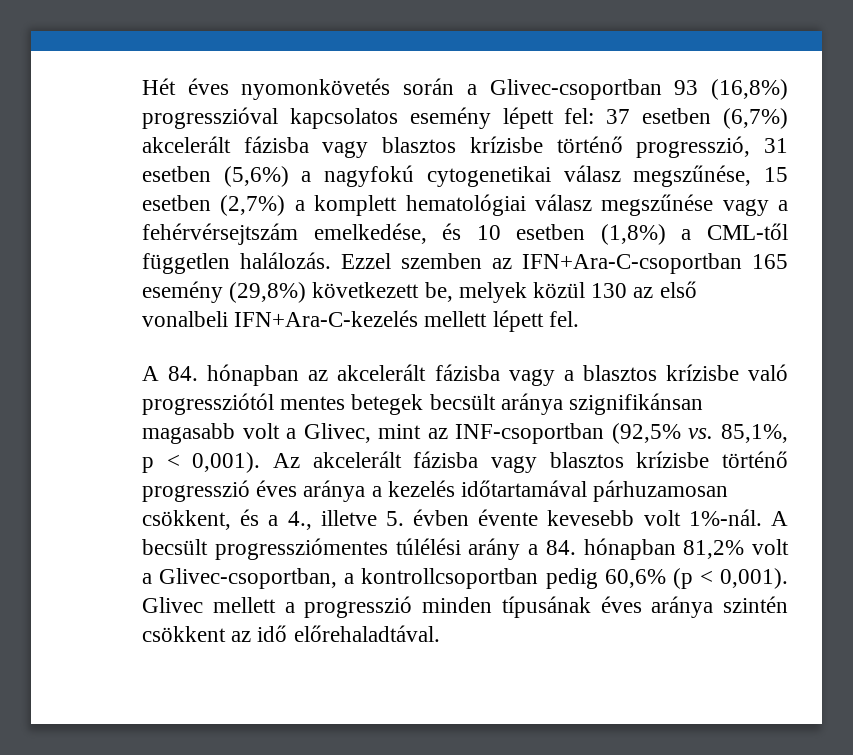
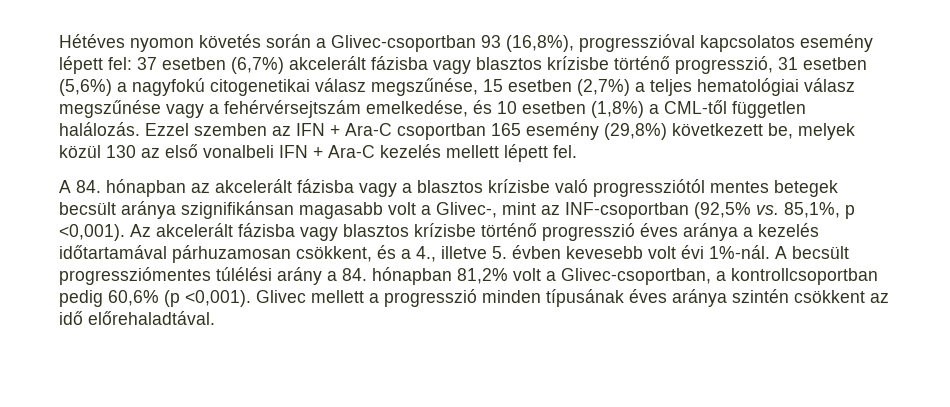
- Hét éves nyomonkövetés során a Glivec-csoportban 93 (16,8%) progresszióval kapcsolatos esemény lépett fel: 37 esetben (6,7%) akcelerált fázisba vagy blasztos krízisbe történő progresszió, 31 esetben (5,6%) a nagyfokú cytogenetikai válasz megszűnése, 15 esetben (2,7%) a komplett hematológiai válasz megszűnése vagy a fehérvérsejtszám emelkedése, és 10 esetben (1,8%) a CML-től független halálozás.
+ Hétéves nyomon követés során a Glivec-csoportban 93 (16,8%), progresszióval kapcsolatos esemény lépett fel: 37 esetben (6,7%) akcelerált fázisba vagy blasztos krízisbe történő progresszió, 31 esetben (5,6%) a nagyfokú citogenetikai válasz megszűnése, 15 esetben (2,7%) a teljes hematológiai válasz megszűnése vagy a fehérvérsejtszám emelkedése, és 10 esetben (1,8%) a CML-től független halálozás.
- Ezzel szemben az IFN+Ara-C-csoportban 165 esemény (29,8%) következett be, melyek közül 130 az első vonalbeli IFN+Ara-C-kezelés mellett lépett fel.
+ Ezzel szemben az IFN + Ara-C csoportban 165 esemény (29,8%) következett be, melyek közül 130 az első vonalbeli IFN + Ara-C kezelés mellett lépett fel.
- A 84. hónapban az akcelerált fázisba vagy a blasztos krízisbe való progressziótól mentes betegek becsült aránya szignifikánsan magasabb volt a Glivec, mint az INF-csoportban (92,5% vs. 85,1%, p < 0,001).
+ A 84. hónapban az akcelerált fázisba vagy a blasztos krízisbe való progressziótól mentes betegek becsült aránya szignifikánsan magasabb volt a Glivec-, mint az INF-csoportban (92,5% vs. 85,1%, p <0,001).
- Az akcelerált fázisba vagy blasztos krízisbe történő progresszió éves aránya a kezelés időtartamával párhuzamosan csökkent, és a 4., illetve 5. évben évente kevesebb volt 1%-nál.
+ Az akcelerált fázisba vagy blasztos krízisbe történő progresszió éves aránya a kezelés időtartamával párhuzamosan csökkent, és a 4., illetve 5. évben kevesebb volt évi 1%-nál.
- A becsült progressziómentes túlélési arány a 84. hónapban 81,2% volt a Glivec-csoportban, a kontrollcsoportban pedig 60,6% (p < 0,001).
+ A becsült progressziómentes túlélési arány a 84. hónapban 81,2% volt a Glivec-csoportban, a kontrollcsoportban pedig 60,6% (p <0,001).

